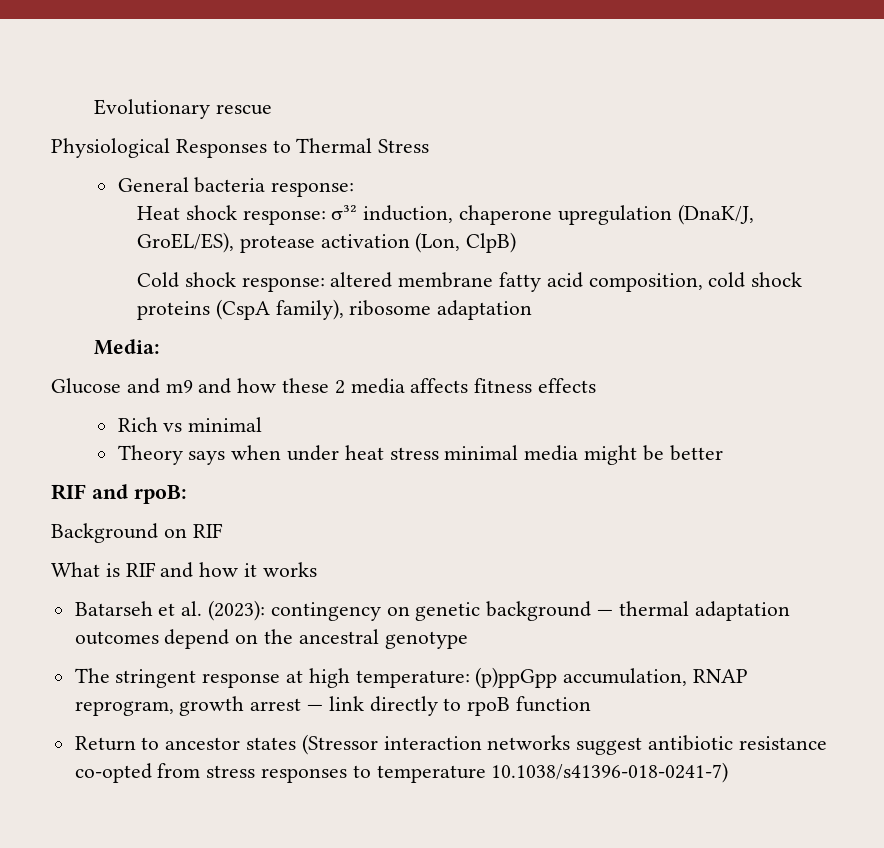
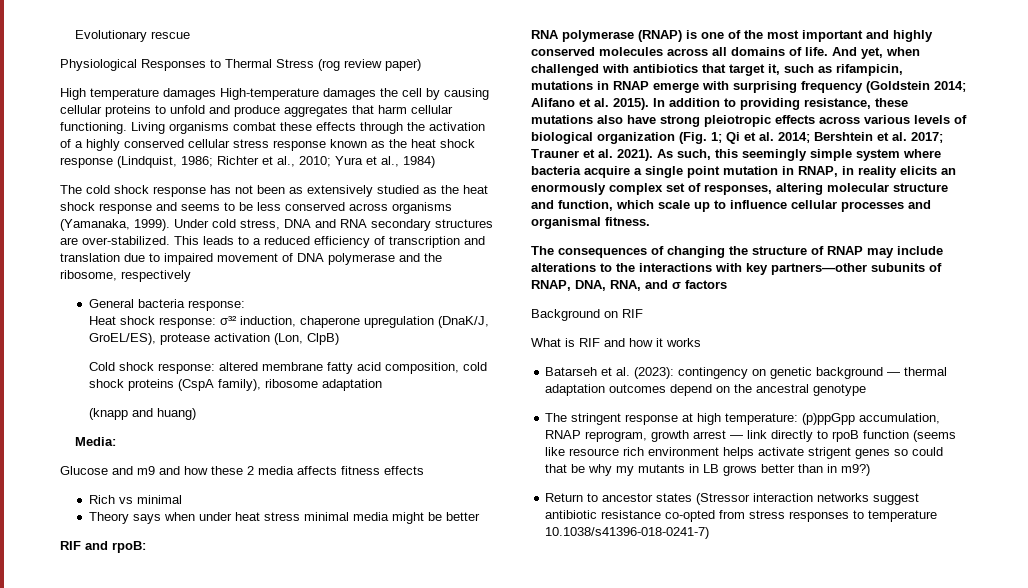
- Physiological Responses to Thermal Stress
+ Physiological Responses to Thermal Stress (rog review paper)
+ High temperature damages High-temperature damages the cell by causing cellular proteins to unfold and produce aggregates that harm cellular functioning. Living organisms combat these effects through the activation of a highly conserved cellular stress response known as the heat shock response (Lindquist, 1986; Richter et al., 2010; Yura et al., 1984)
+ The cold shock response has not been as extensively studied as the heat shock response and seems to be less conserved across organisms (Yamanaka, 1999). Under cold stress, DNA and RNA secondary structures are over-stabilized. This leads to a reduced efficiency of transcription and translation due to impaired movement of DNA polymerase and the ribosome, respectively
+ (knapp and huang)
+ RNA polymerase (RNAP) is one of the most important and highly conserved molecules across all domains of life. And yet, when challenged with antibiotics that target it, such as rifampicin, mutations in RNAP emerge with surprising frequency (Goldstein 2014; Alifano et al. 2015). In addition to providing resistance, these mutations also have strong pleiotropic effects across various levels of biological organization (Fig. 1; Qi et al. 2014; Bershtein et al. 2017; Trauner et al. 2021). As such, this seemingly simple system where bacteria acquire a single point mutation in RNAP, in reality elicits an enormously complex set of responses, altering molecular structure and function, which scale up to influence cellular processes and organismal fitness.
+ The consequences of changing the structure of RNAP may include alterations to the interactions with key partners—other subunits of RNAP, DNA, RNA, and σ factors
- The stringent response at high temperature: (p)ppGpp accumulation, RNAP reprogram, growth arrest — link directly to rpoB function
+ The stringent response at high temperature: (p)ppGpp accumulation, RNAP reprogram, growth arrest — link directly to rpoB function (seems like resource rich environment helps activate strigent genes so could that be why my mutants in LB grows better than in m9?)

